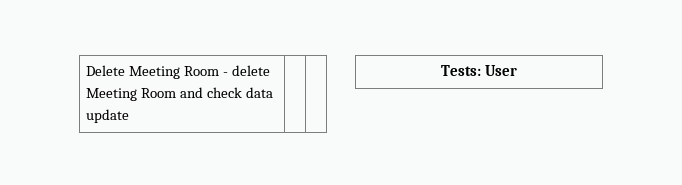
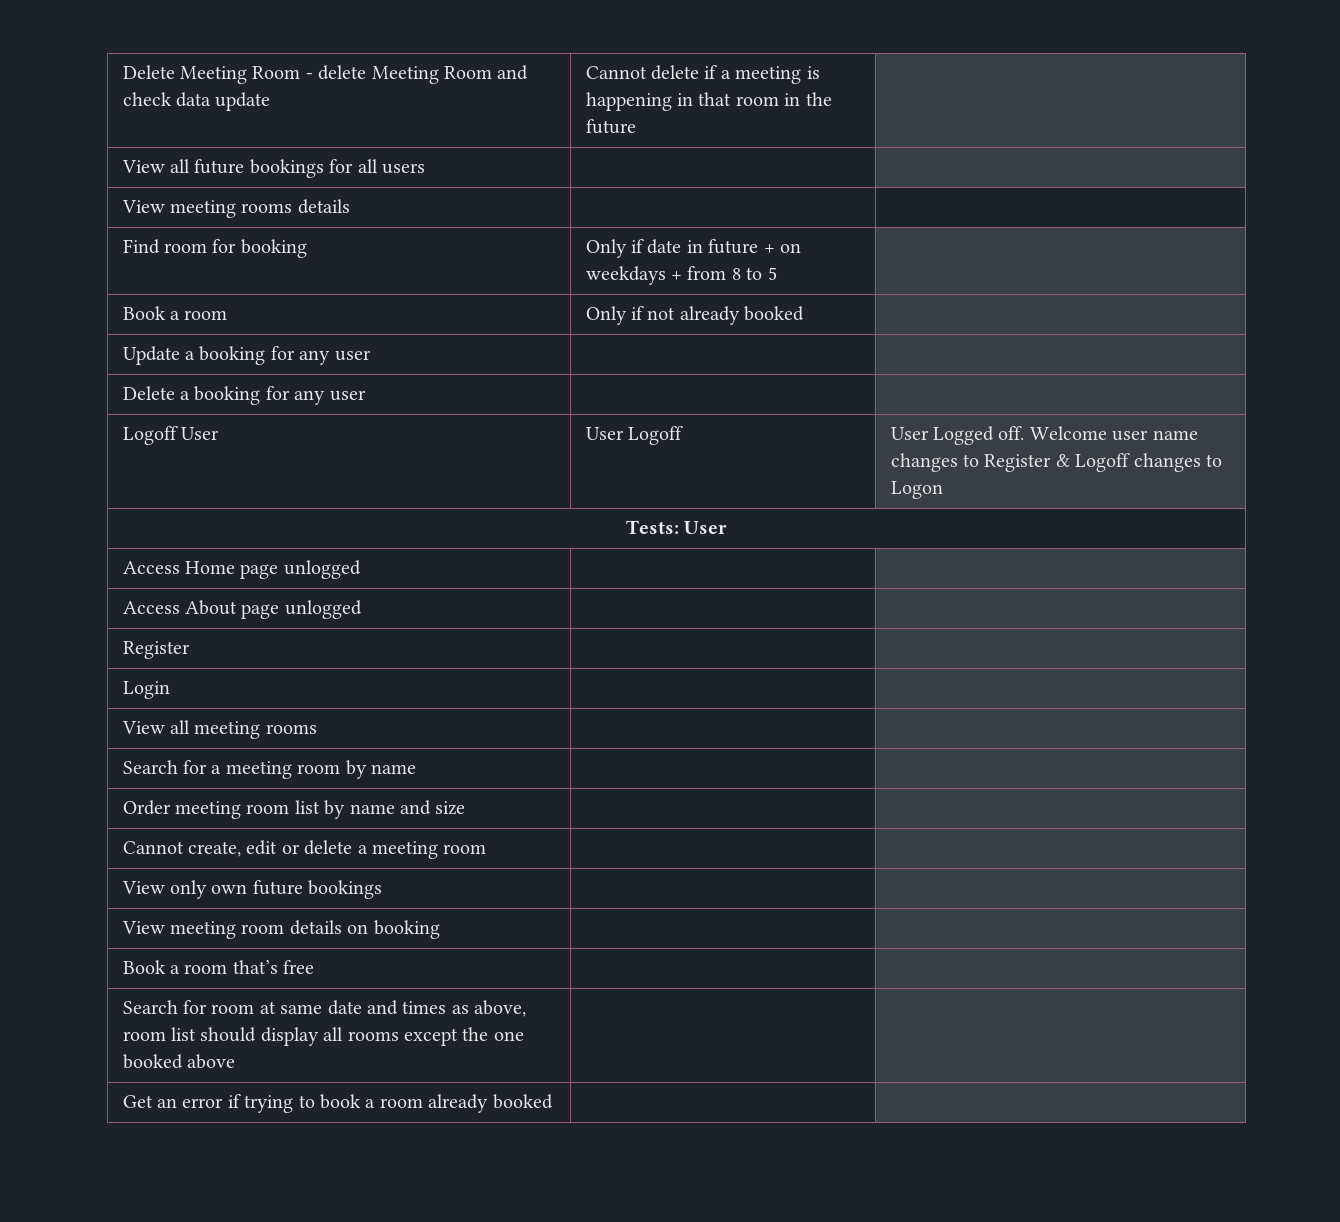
- Delete Meeting Room - delete Meeting Room and check data update | |
+ Delete Meeting Room - delete Meeting Room and check data update | Cannot delete if a meeting is happening in that room in the future |
+ View all future bookings for all users | |
+ View meeting rooms details | |
+ Find room for booking | Only if date in future + on weekdays + from 8 to 5 |
+ Book a room | Only if not already booked |
+ Update a booking for any user | |
+ Delete a booking for any user | |
+ Logoff User | User Logoff | User Logged off. Welcome user name changes to Register & Logoff changes to Logon
  Tests: User
+ Access Home page unlogged | |
+ Access About page unlogged | |
+ Register | |
+ Login | |
+ View all meeting rooms | |
+ Search for a meeting room by name | |
+ Order meeting room list by name and size | |
+ Cannot create, edit or delete a meeting room | |
+ View only own future bookings | |
+ View meeting room details on booking | |
+ Book a room that’s free | |
+ Search for room at same date and times as above, room list should display all rooms except the one booked above | |
+ Get an error if trying to book a room already booked | |

